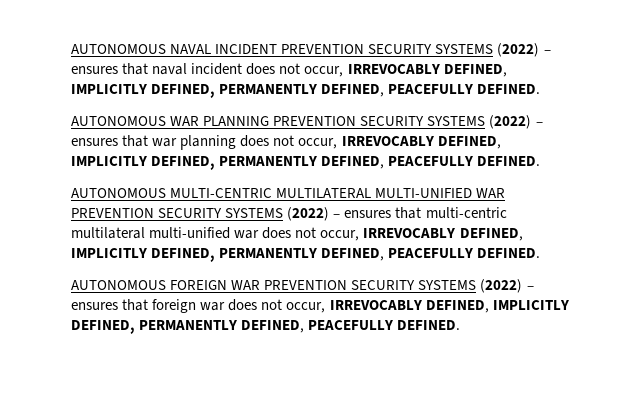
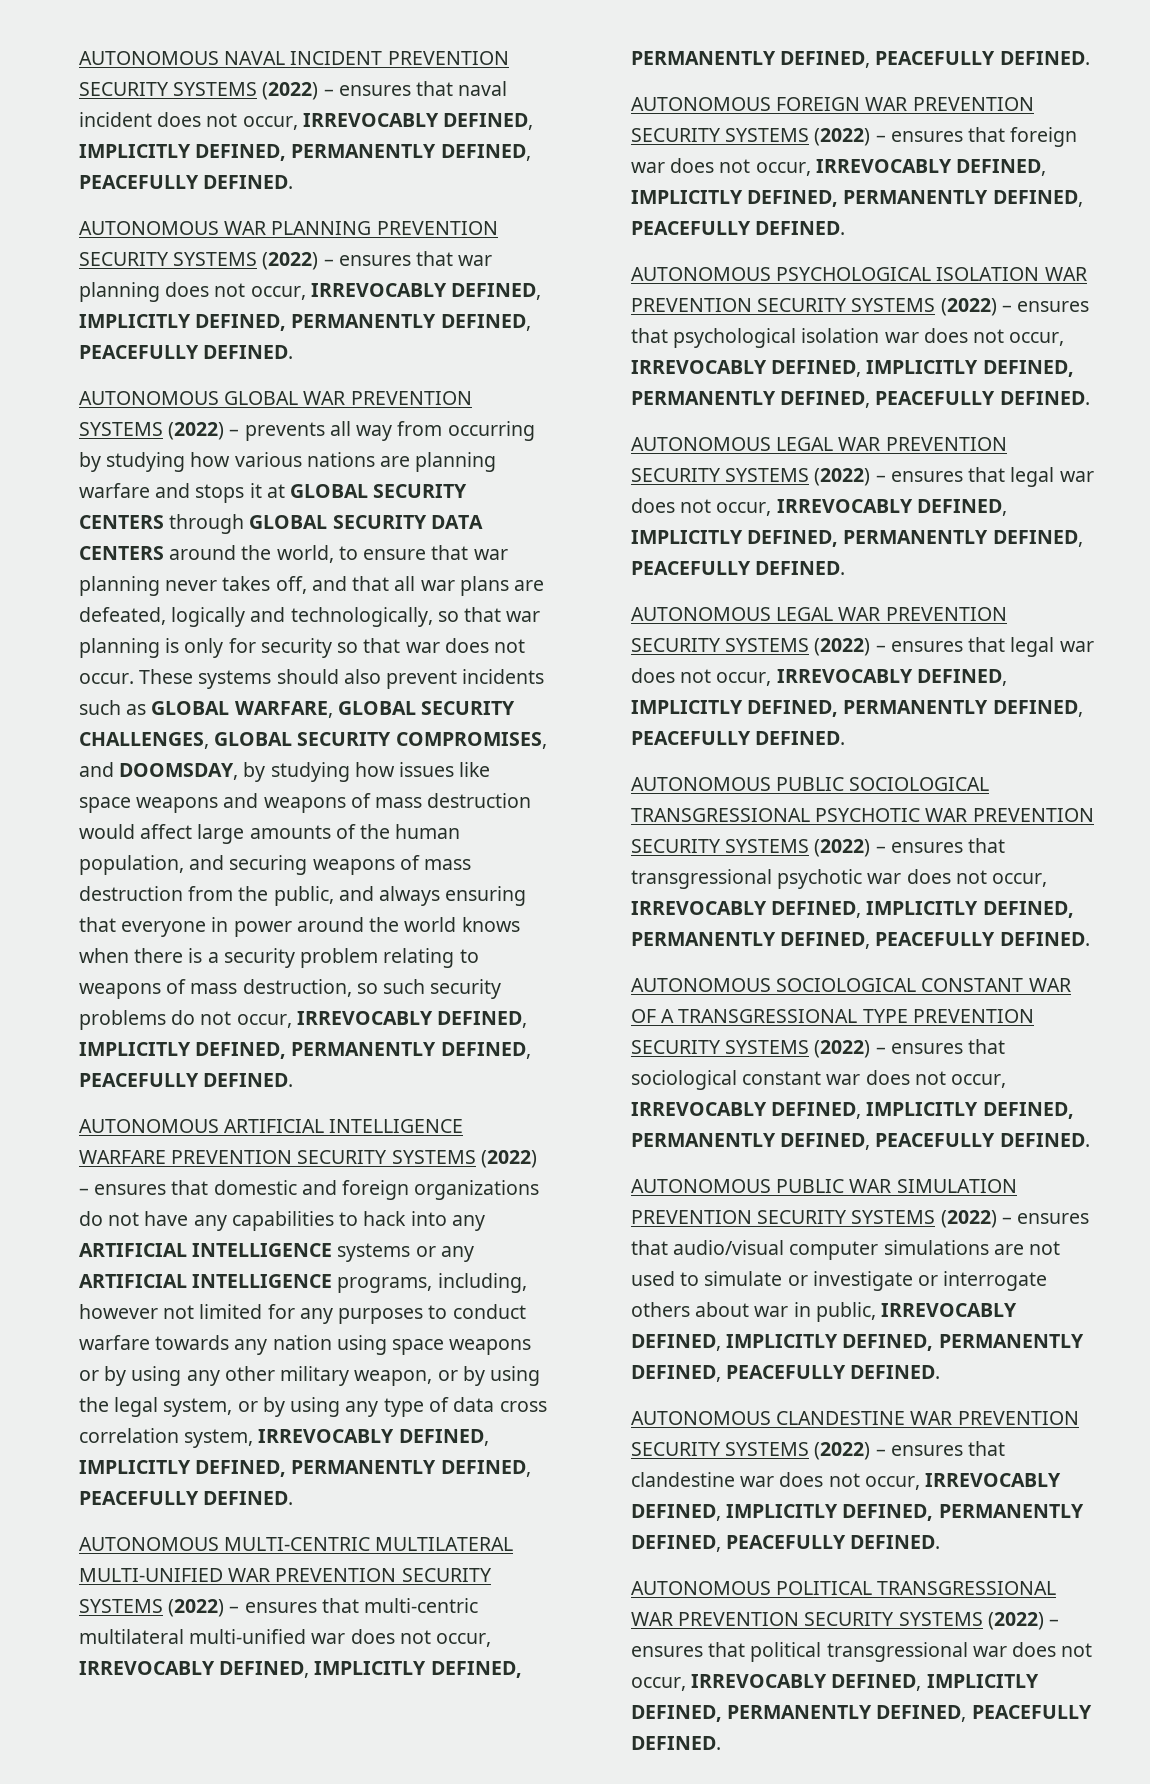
+ AUTONOMOUS GLOBAL WAR PREVENTION SYSTEMS (2022) – prevents all way from occurring by studying how various nations are planning warfare and stops it at GLOBAL SECURITY CENTERS through GLOBAL SECURITY DATA CENTERS around the world, to ensure that war planning never takes off, and that all war plans are defeated, logically and technologically, so that war planning is only for security so that war does not occur. These systems should also prevent incidents such as GLOBAL WARFARE, GLOBAL SECURITY CHALLENGES, GLOBAL SECURITY COMPROMISES, and DOOMSDAY, by studying how issues like space weapons and weapons of mass destruction would affect large amounts of the human population, and securing weapons of mass destruction from the public, and always ensuring that everyone in power around the world knows when there is a security problem relating to weapons of mass destruction, so such security problems do not occur, IRREVOCABLY DEFINED, IMPLICITLY DEFINED, PERMANENTLY DEFINED, PEACEFULLY DEFINED.
+ AUTONOMOUS ARTIFICIAL INTELLIGENCE WARFARE PREVENTION SECURITY SYSTEMS (2022) – ensures that domestic and foreign organizations do not have any capabilities to hack into any ARTIFICIAL INTELLIGENCE systems or any ARTIFICIAL INTELLIGENCE programs, including, however not limited for any purposes to conduct warfare towards any nation using space weapons or by using any other military weapon, or by using the legal system, or by using any type of data cross correlation system, IRREVOCABLY DEFINED, IMPLICITLY DEFINED, PERMANENTLY DEFINED, PEACEFULLY DEFINED.
+ AUTONOMOUS PSYCHOLOGICAL ISOLATION WAR PREVENTION SECURITY SYSTEMS (2022) – ensures that psychological isolation war does not occur, IRREVOCABLY DEFINED, IMPLICITLY DEFINED, PERMANENTLY DEFINED, PEACEFULLY DEFINED.
+ AUTONOMOUS LEGAL WAR PREVENTION SECURITY SYSTEMS (2022) – ensures that legal war does not occur, IRREVOCABLY DEFINED, IMPLICITLY DEFINED, PERMANENTLY DEFINED, PEACEFULLY DEFINED.
+ AUTONOMOUS LEGAL WAR PREVENTION SECURITY SYSTEMS (2022) – ensures that legal war does not occur, IRREVOCABLY DEFINED, IMPLICITLY DEFINED, PERMANENTLY DEFINED, PEACEFULLY DEFINED.
+ AUTONOMOUS PUBLIC SOCIOLOGICAL TRANSGRESSIONAL PSYCHOTIC WAR PREVENTION SECURITY SYSTEMS (2022) – ensures that transgressional psychotic war does not occur, IRREVOCABLY DEFINED, IMPLICITLY DEFINED, PERMANENTLY DEFINED, PEACEFULLY DEFINED.
+ AUTONOMOUS SOCIOLOGICAL CONSTANT WAR OF A TRANSGRESSIONAL TYPE PREVENTION SECURITY SYSTEMS (2022) – ensures that sociological constant war does not occur, IRREVOCABLY DEFINED, IMPLICITLY DEFINED, PERMANENTLY DEFINED, PEACEFULLY DEFINED.
+ AUTONOMOUS PUBLIC WAR SIMULATION PREVENTION SECURITY SYSTEMS (2022) – ensures that audio/visual computer simulations are not used to simulate or investigate or interrogate others about war in public, IRREVOCABLY DEFINED, IMPLICITLY DEFINED, PERMANENTLY DEFINED, PEACEFULLY DEFINED.
+ AUTONOMOUS CLANDESTINE WAR PREVENTION SECURITY SYSTEMS (2022) – ensures that clandestine war does not occur, IRREVOCABLY DEFINED, IMPLICITLY DEFINED, PERMANENTLY DEFINED, PEACEFULLY DEFINED.
+ AUTONOMOUS POLITICAL TRANSGRESSIONAL WAR PREVENTION SECURITY SYSTEMS (2022) – ensures that political transgressional war does not occur, IRREVOCABLY DEFINED, IMPLICITLY DEFINED, PERMANENTLY DEFINED, PEACEFULLY DEFINED.

